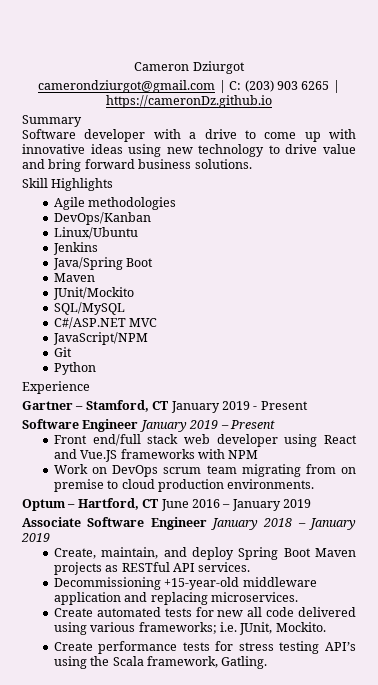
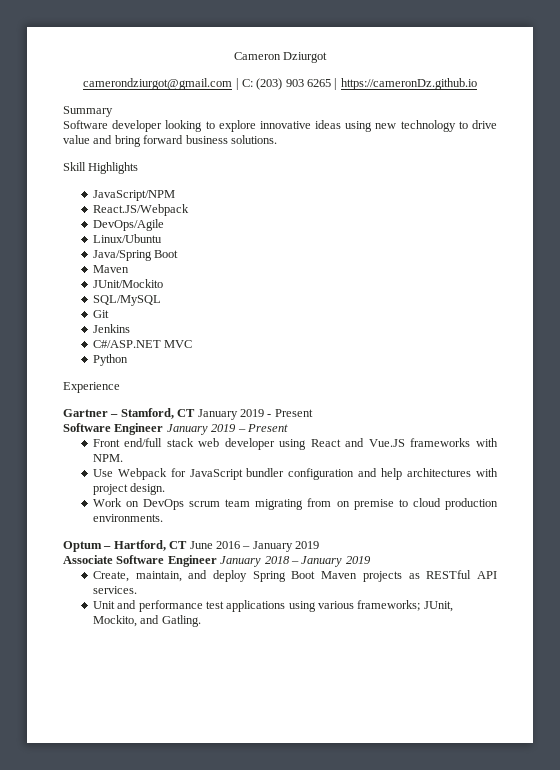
- Software developer with a drive to come up with innovative ideas using new technology to drive value and bring forward business solutions.
+ Software developer looking to explore innovative ideas using new technology to drive value and bring forward business solutions.
- Agile methodologies
- DevOps/Kanban
+ JavaScript/NPM
+ React.JS/Webpack
+ DevOps/Agile
- Jenkins
+ Git
+ Jenkins
- JavaScript/NPM
- Git
- Front end/full stack web developer using React and Vue.JS frameworks with NPM
+ Front end/full stack web developer using React and Vue.JS frameworks with NPM.
+ Use Webpack for JavaScript bundler configuration and help architectures with project design.
- Decommissioning +15-year-old middleware application and replacing microservices.
- Create automated tests for new all code delivered using various frameworks; i.e. JUnit, Mockito.
- Create performance tests for stress testing API’s using the Scala framework, Gatling.
+ Unit and performance test applications using various frameworks; JUnit, Mockito, and Gatling.

